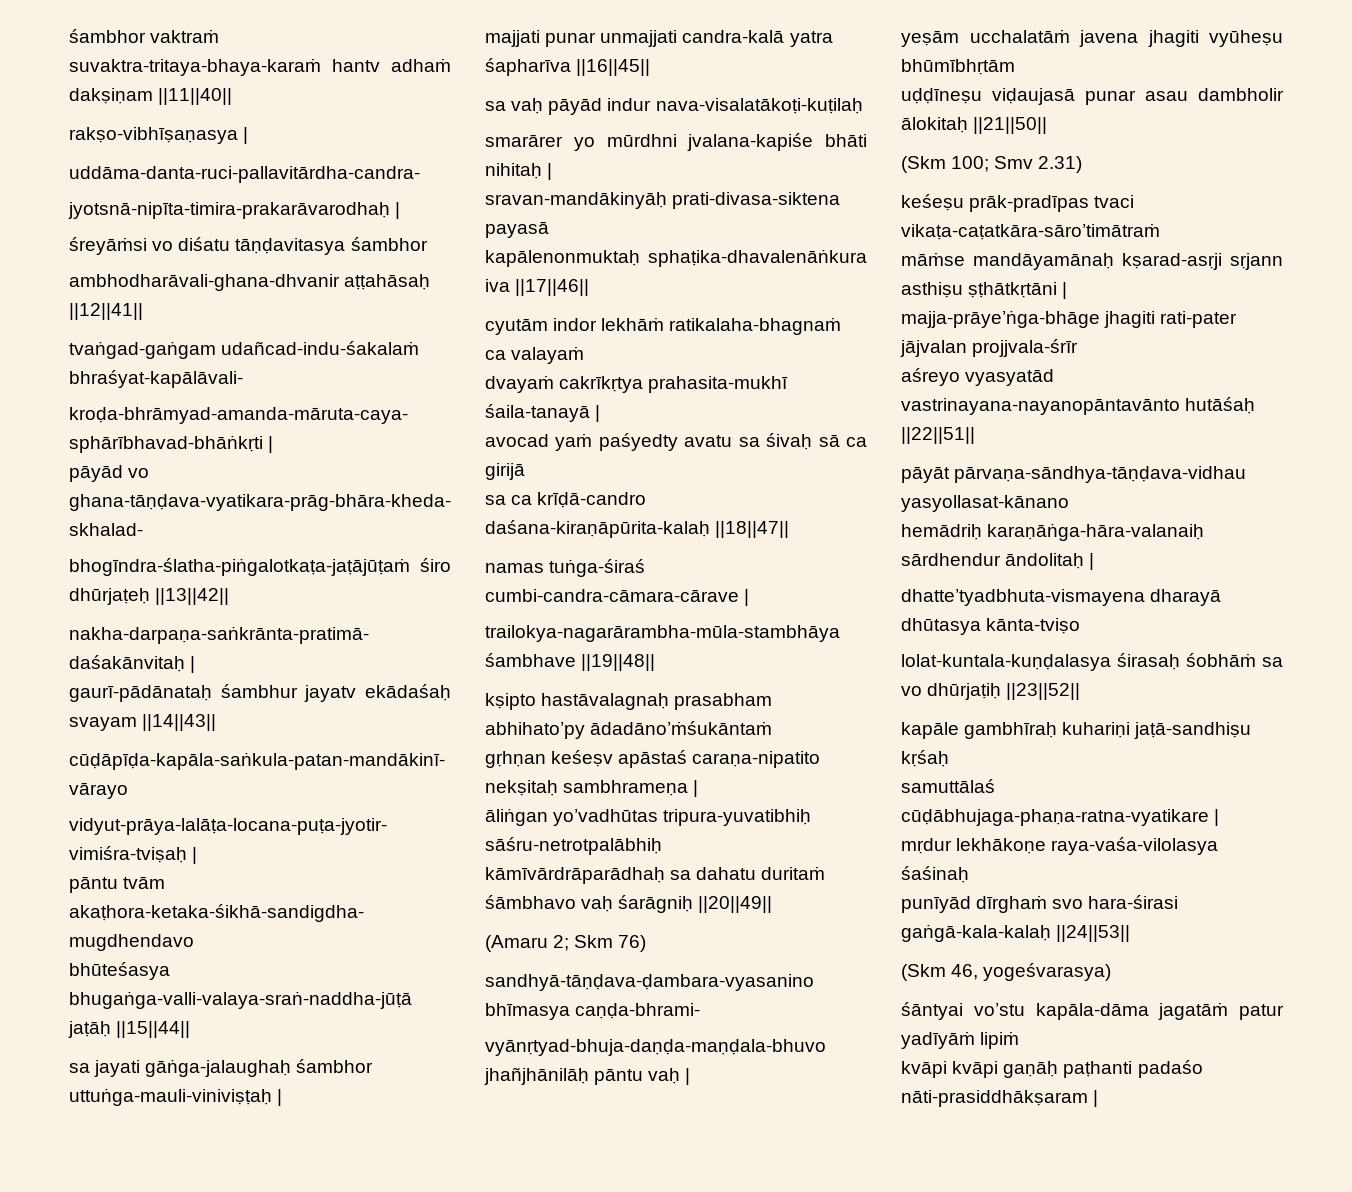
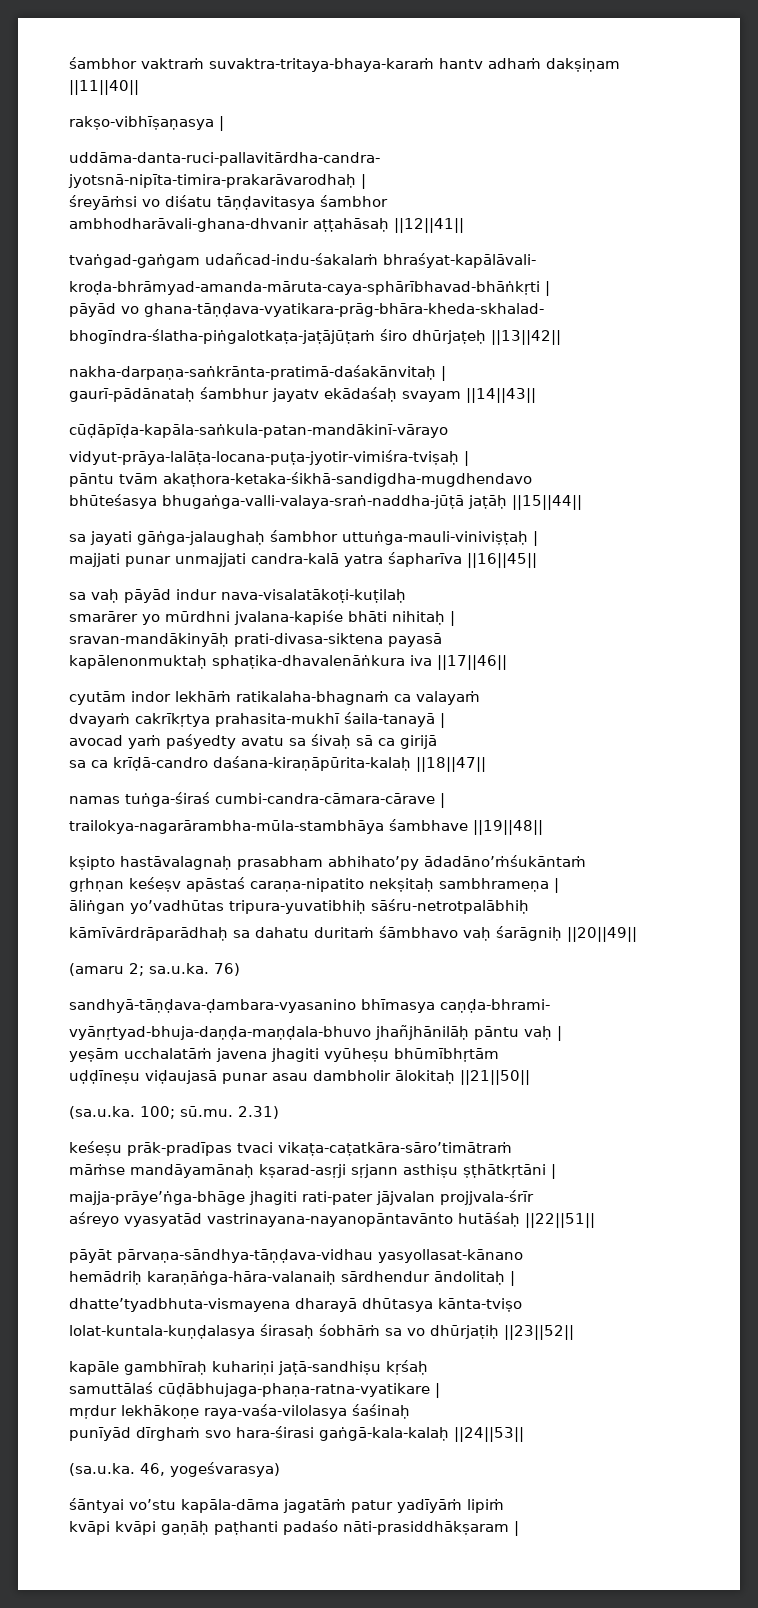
- (Amaru 2; Skm 76)
+ (amaru 2; sa.u.ka. 76)
- (Skm 100; Smv 2.31)
+ (sa.u.ka. 100; sū.mu. 2.31)
- (Skm 46, yogeśvarasya)
+ (sa.u.ka. 46, yogeśvarasya)

